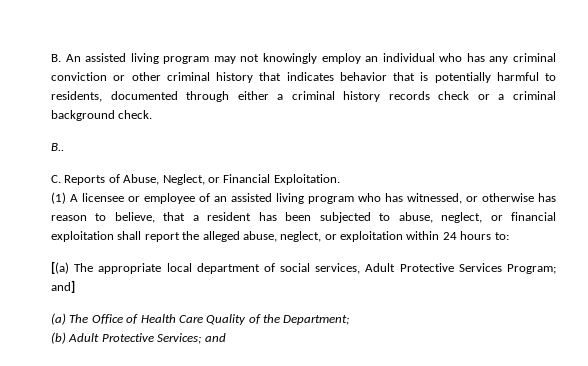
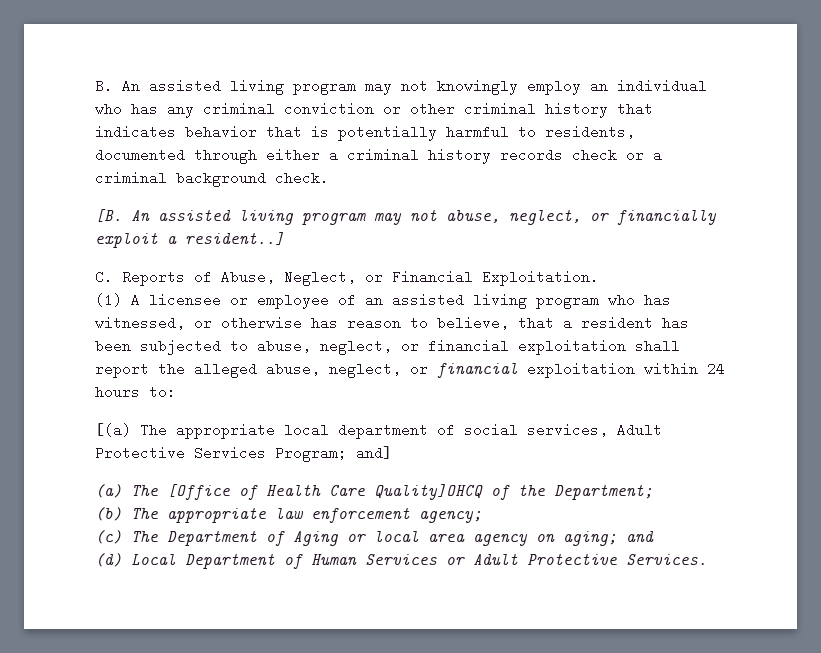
- B..
+ [B. An assisted living program may not abuse, neglect, or financially exploit a resident..]
- (1) A licensee or employee of an assisted living program who has witnessed, or otherwise has reason to believe, that a resident has been subjected to abuse, neglect, or financial exploitation shall report the alleged abuse, neglect, or exploitation within 24 hours to:
+ (1) A licensee or employee of an assisted living program who has witnessed, or otherwise has reason to believe, that a resident has been subjected to abuse, neglect, or financial exploitation shall report the alleged abuse, neglect, or financial exploitation within 24 hours to:
- (a) The Office of Health Care Quality of the Department;
+ (a) The [Office of Health Care Quality]OHCQ of the Department;
- (b) Adult Protective Services; and
+ (b) The appropriate law enforcement agency;
+ (c) The Department of Aging or local area agency on aging; and
+ (d) Local Department of Human Services or Adult Protective Services.

